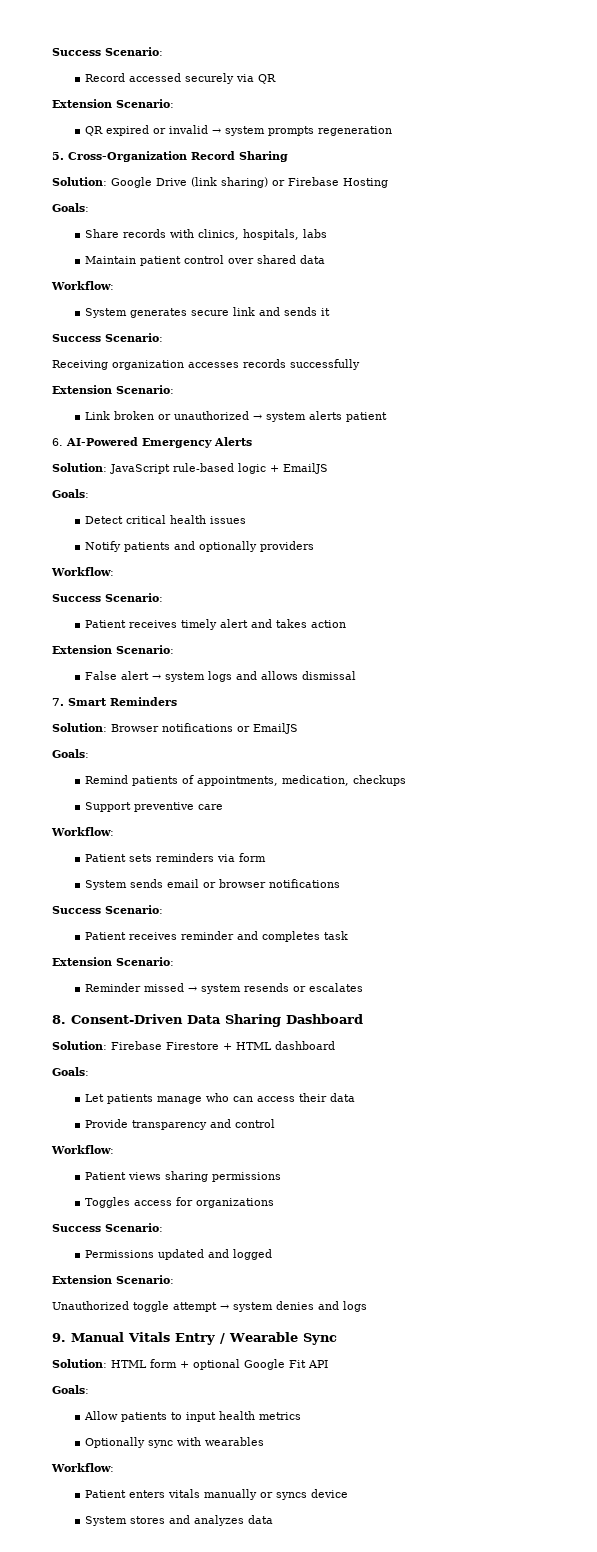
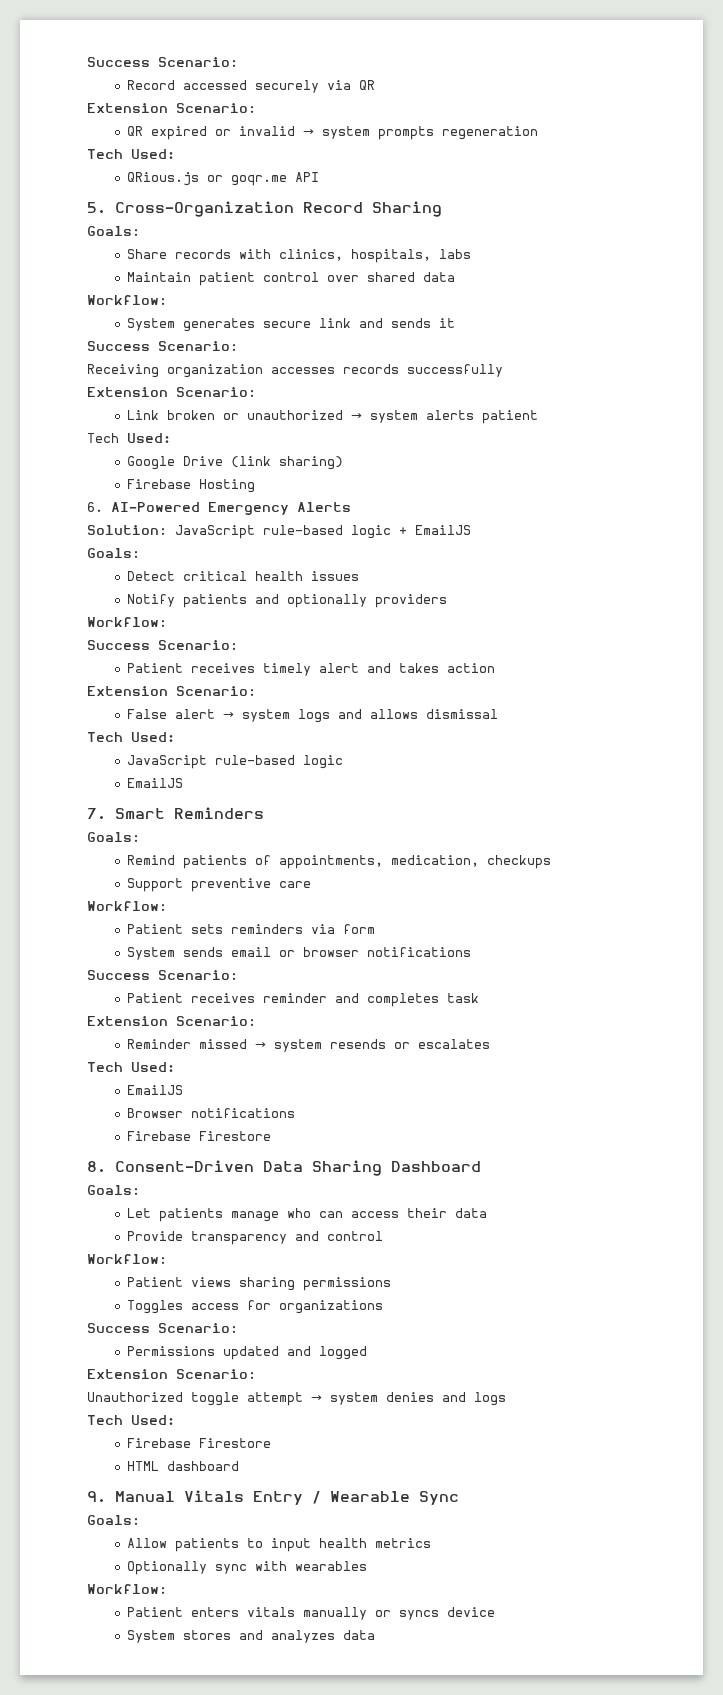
  QR expired or invalid → system prompts regeneration
+ Tech Used:
+ QRious.js or goqr.me API
  5. Cross-Organization Record Sharing
- Solution: Google Drive (link sharing) or Firebase Hosting
  Link broken or unauthorized → system alerts patient
+ Tech Used:
+ Google Drive (link sharing)
+ Firebase Hosting
  False alert → system logs and allows dismissal
+ Tech Used:
+ JavaScript rule-based logic
+ EmailJS
  7. Smart Reminders
- Solution: Browser notifications or EmailJS
  Reminder missed → system resends or escalates
+ Tech Used:
+ EmailJS
+ Browser notifications
+ Firebase Firestore
- Solution: Firebase Firestore + HTML dashboard
  Unauthorized toggle attempt → system denies and logs
+ Tech Used:
+ Firebase Firestore
+ HTML dashboard
- Solution: HTML form + optional Google Fit API

